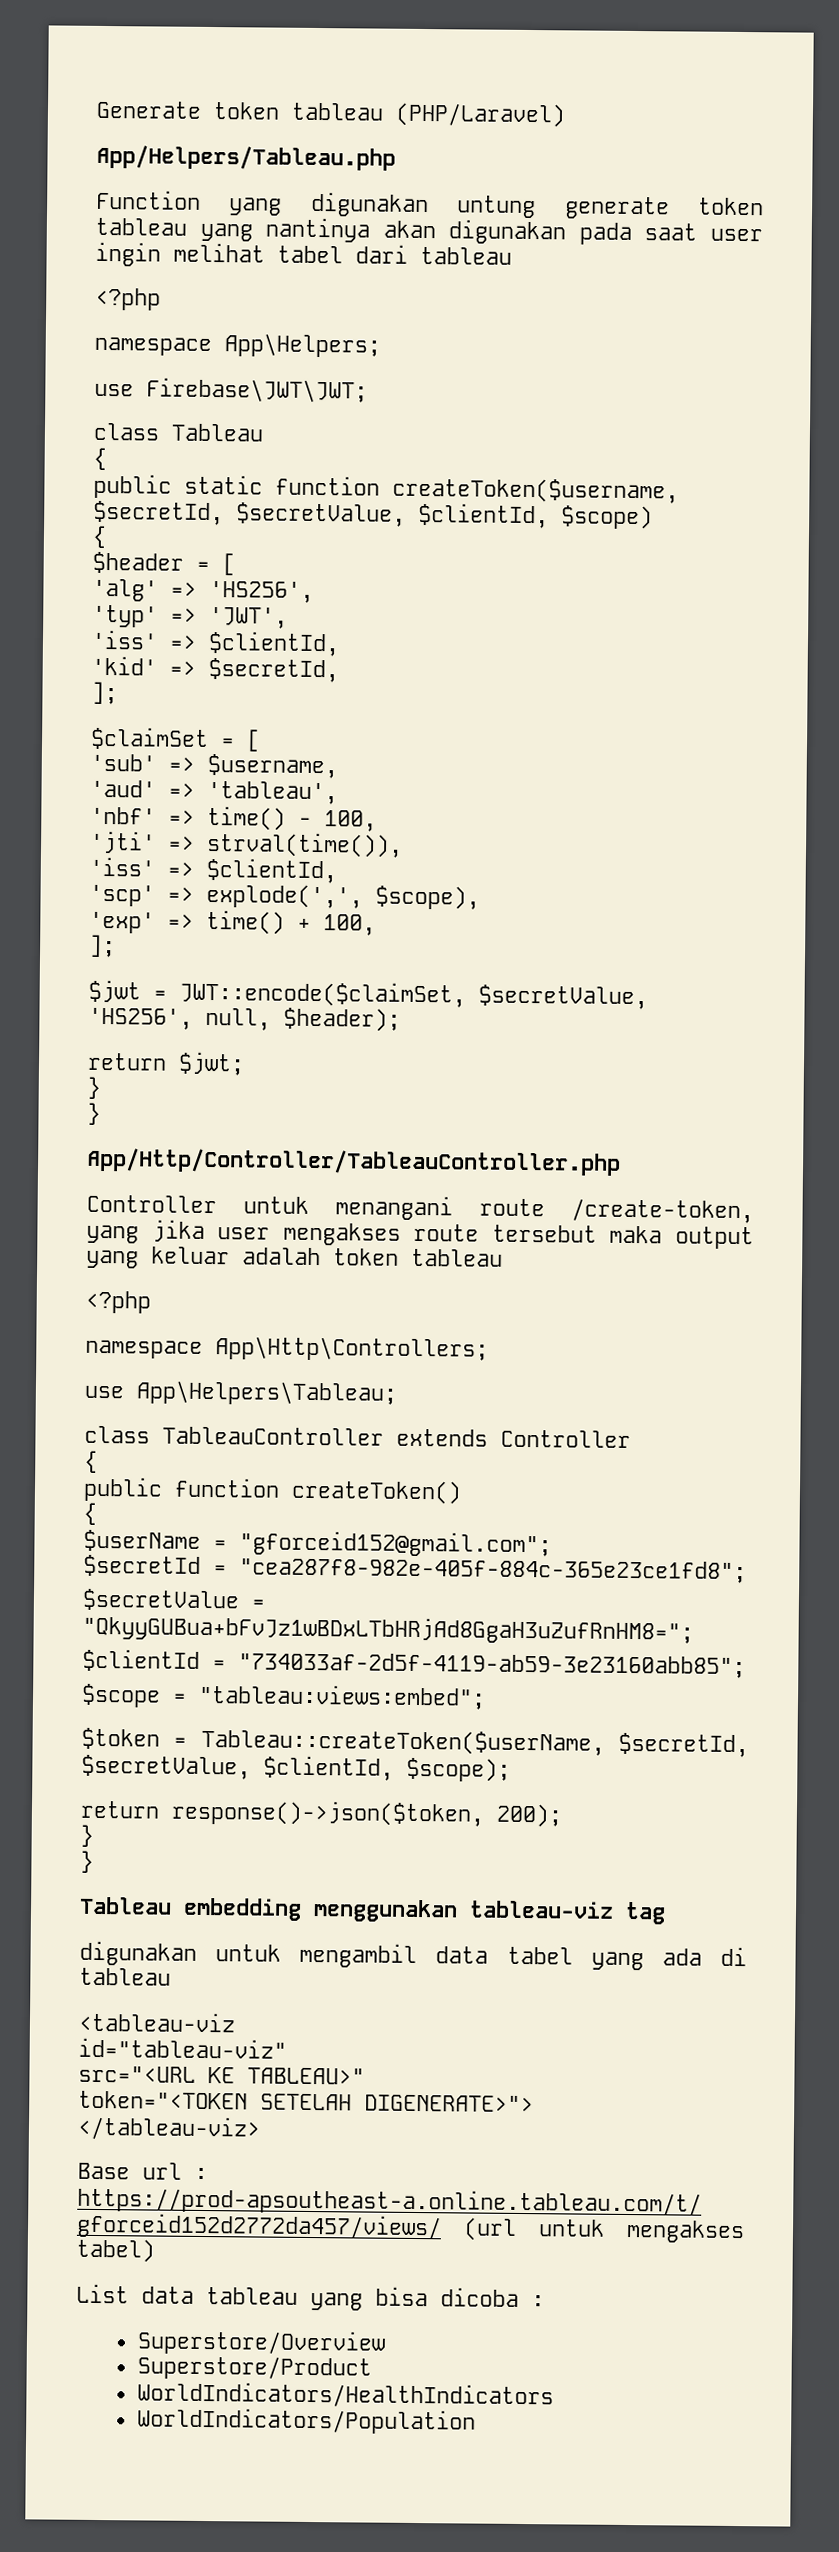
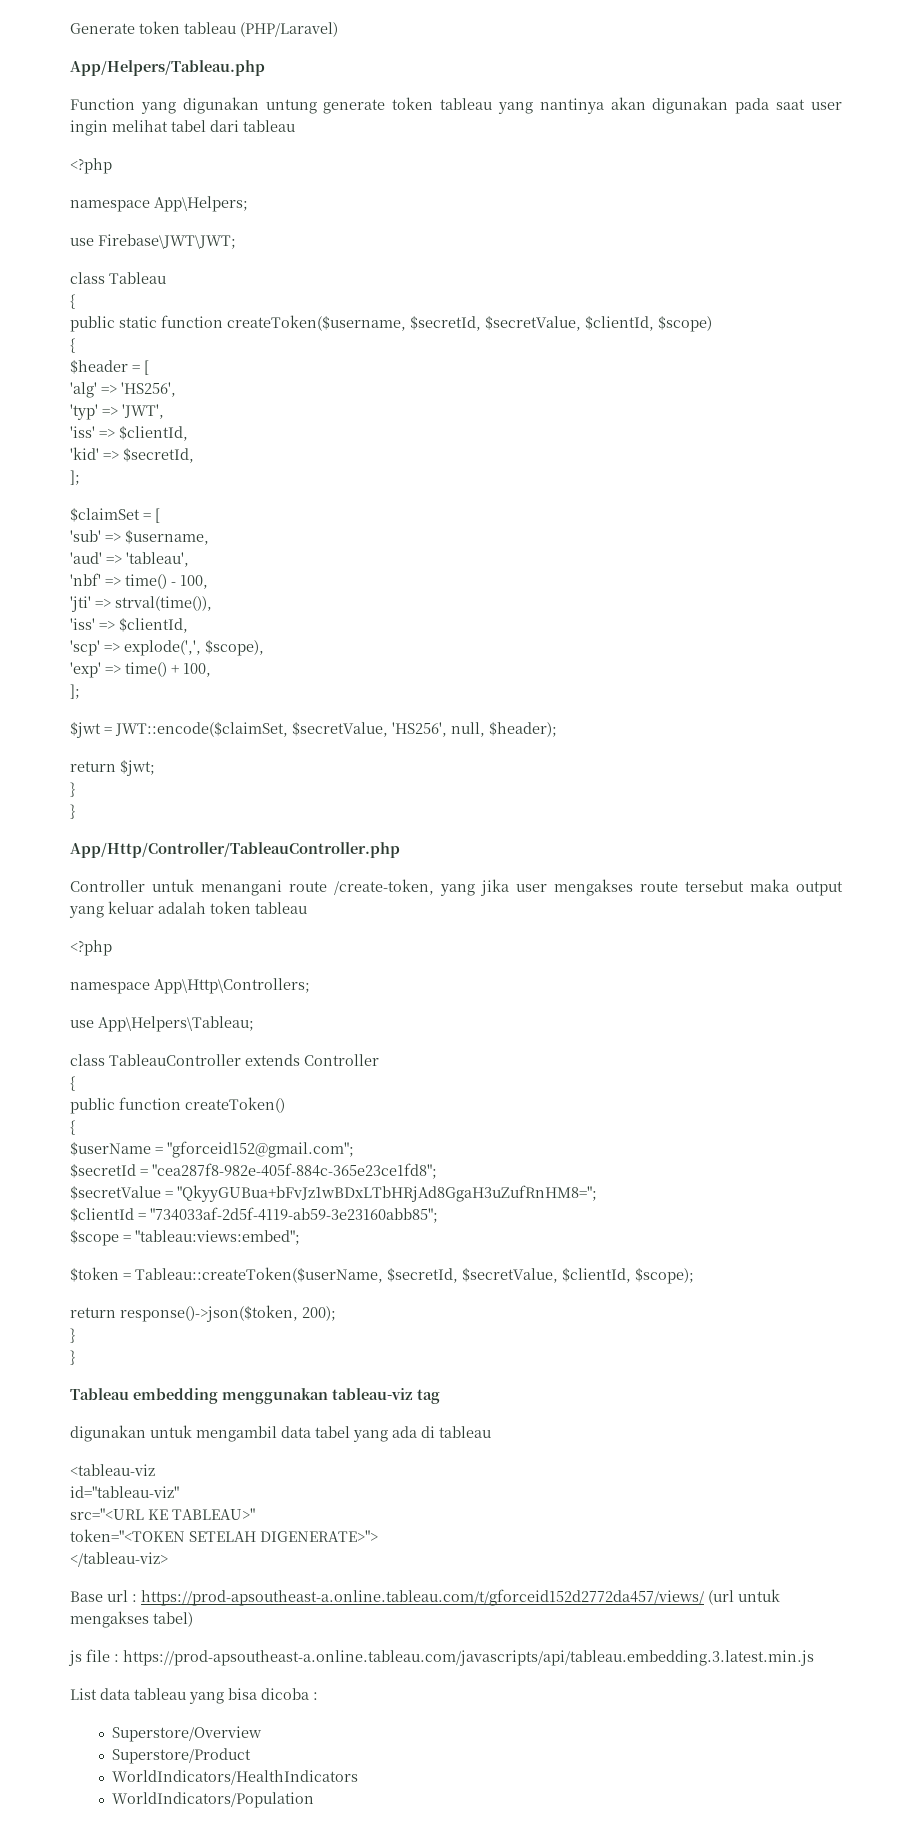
+ js file : https://prod-apsoutheast-a.online.tableau.com/javascripts/api/tableau.embedding.3.latest.min.js

